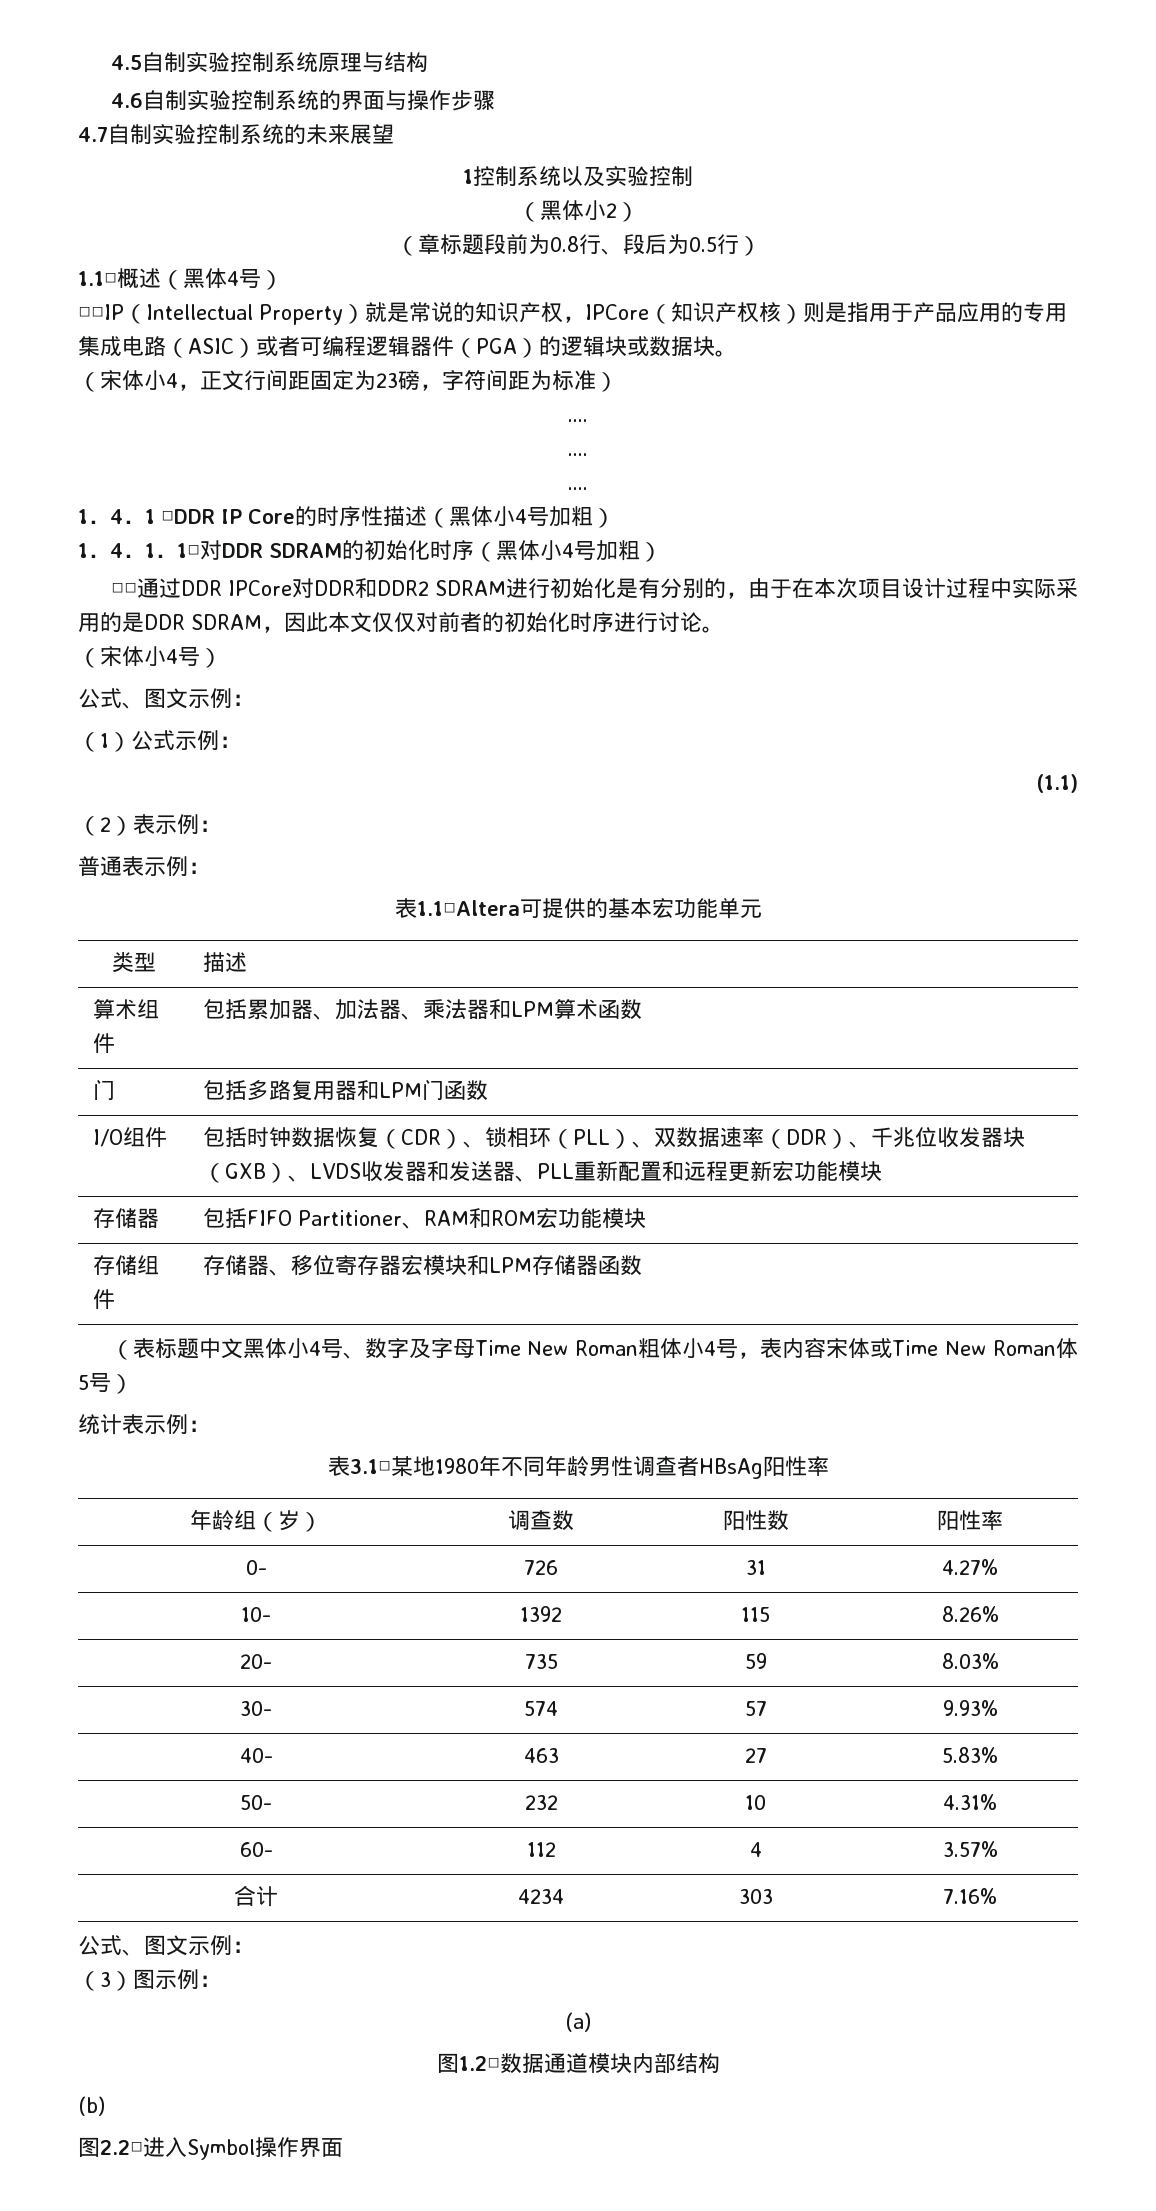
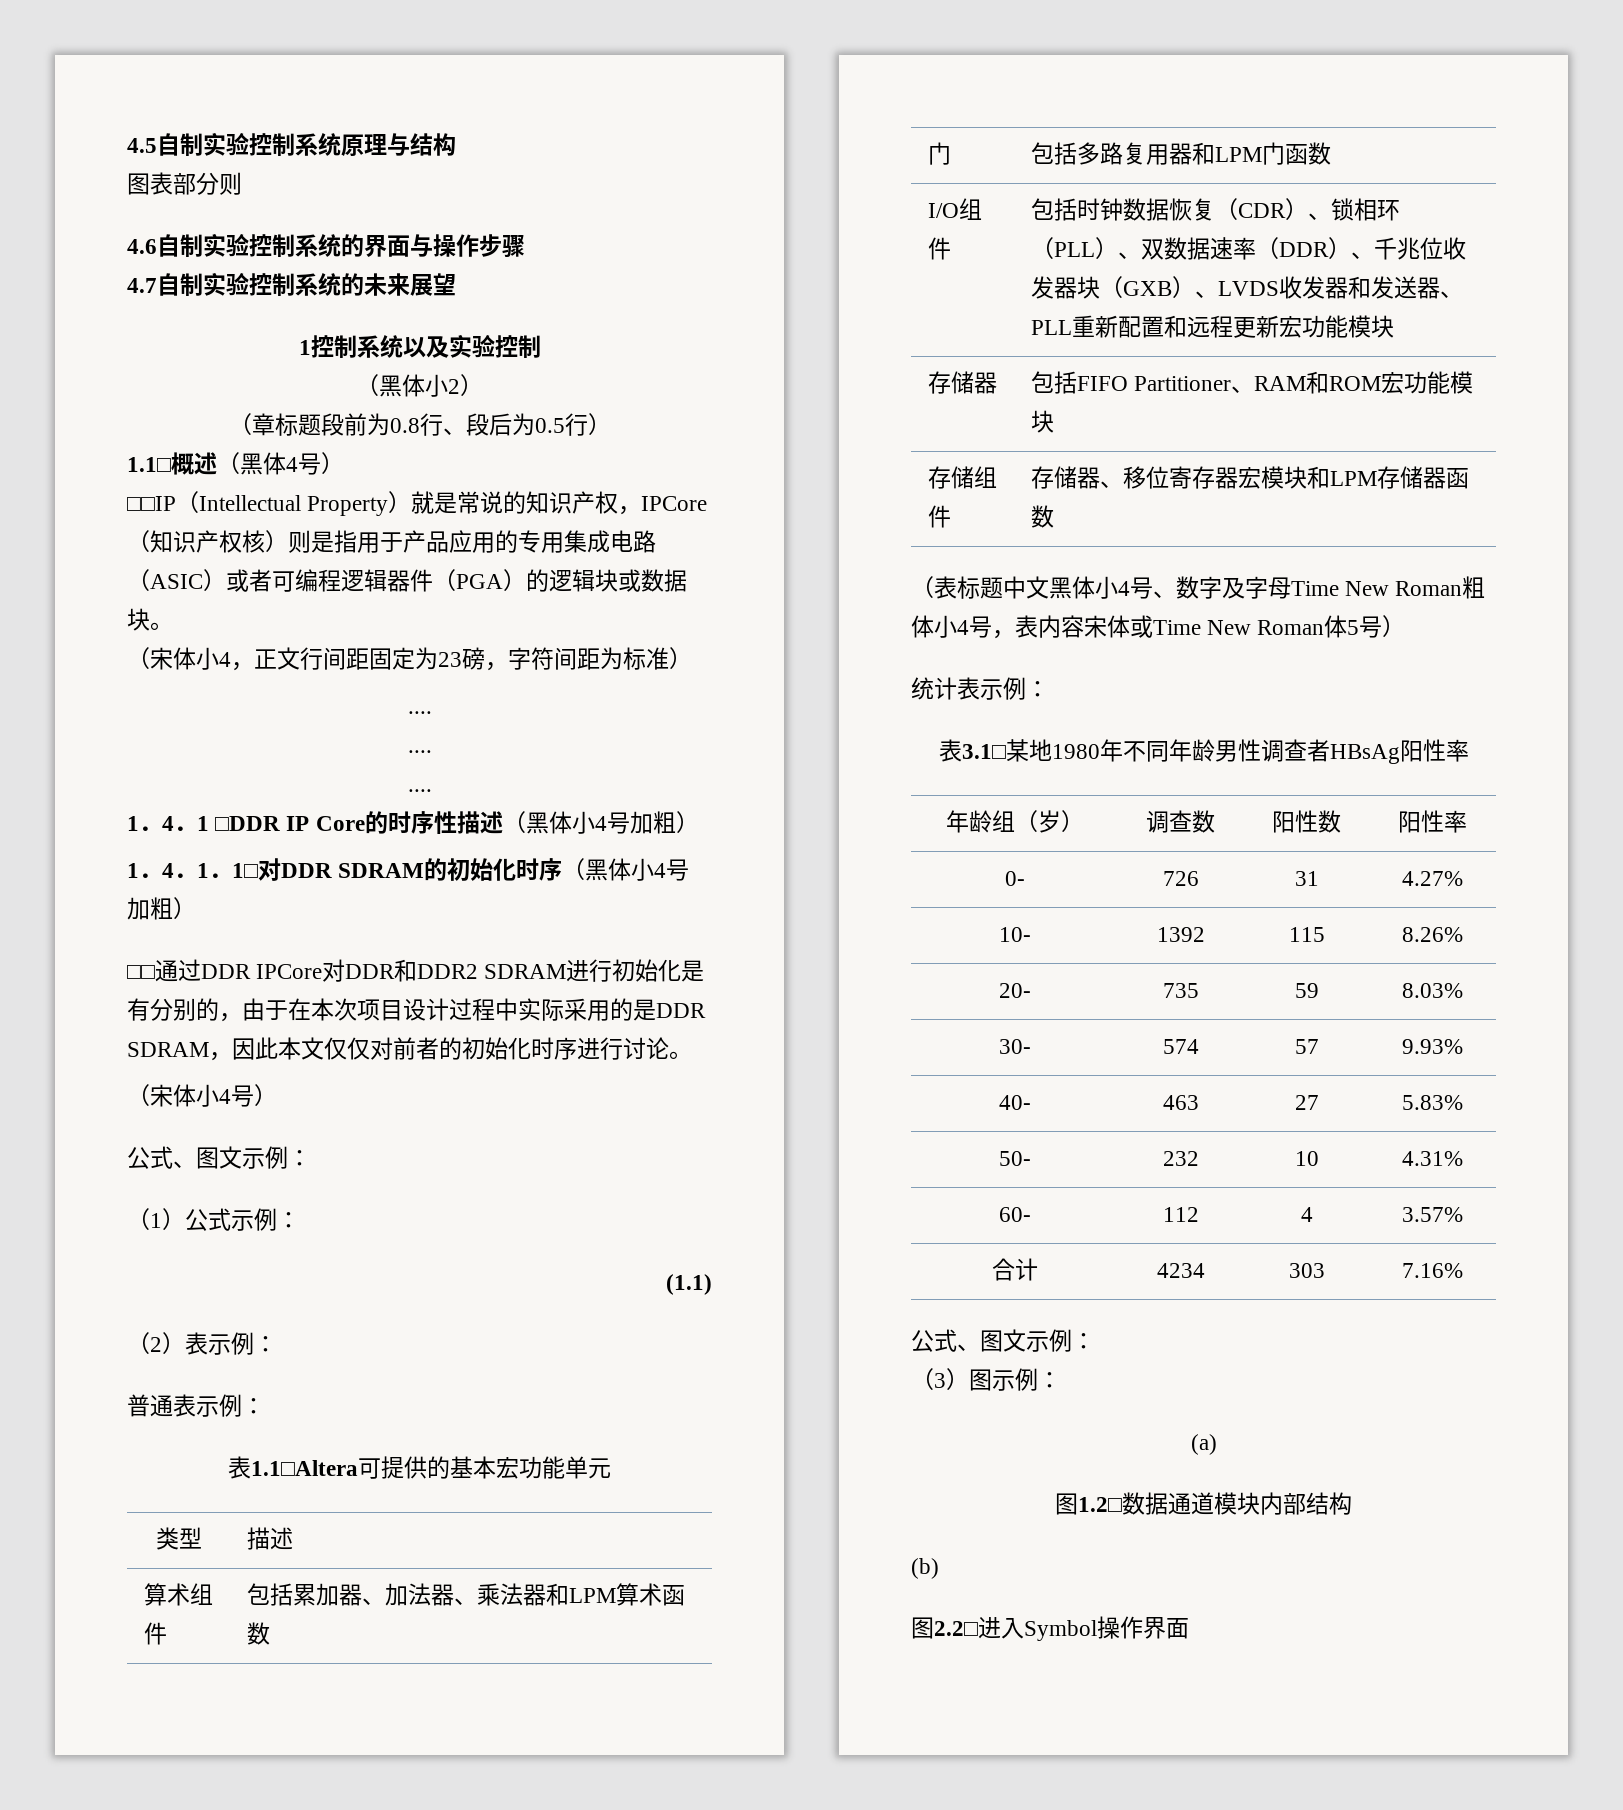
+ 图表部分则

